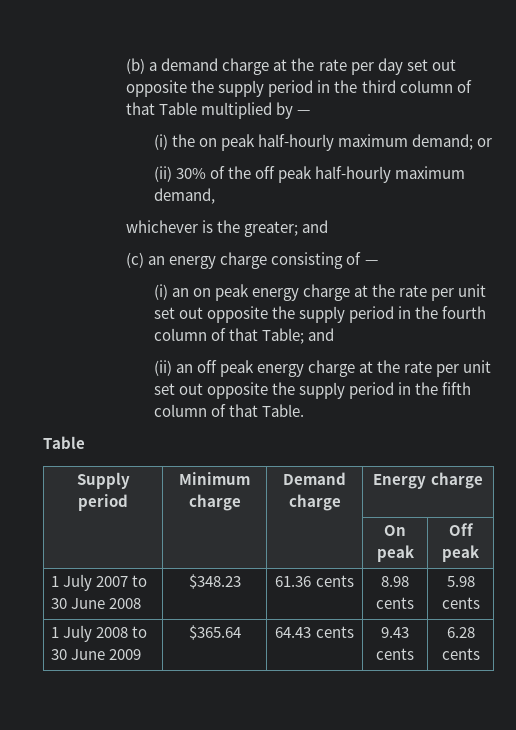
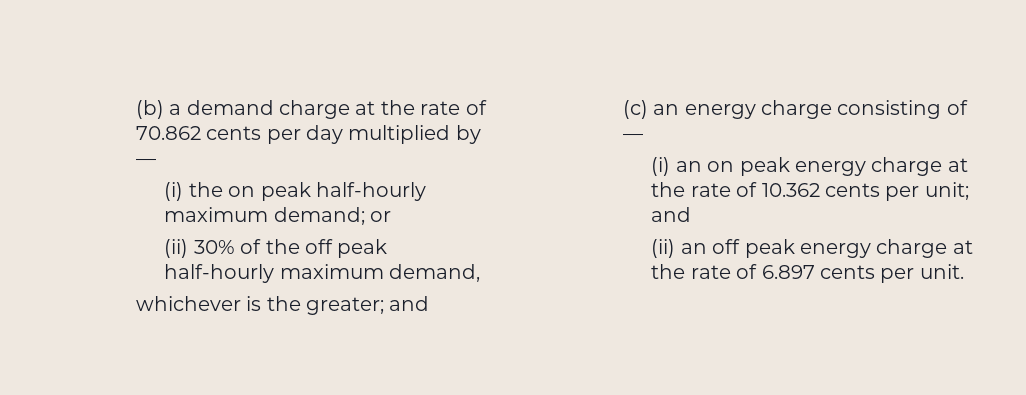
- (b) a demand charge at the rate per day set out opposite the supply period in the third column of that Table multiplied by —
+ (b) a demand charge at the rate of 70.862 cents per day multiplied by —
- (i) an on peak energy charge at the rate per unit set out opposite the supply period in the fourth column of that Table; and
+ (i) an on peak energy charge at the rate of 10.362 cents per unit; and
- (ii) an off peak energy charge at the rate per unit set out opposite the supply period in the fifth column of that Table.
- Table
- Supply period | Minimum charge | Demand charge | Energy charge
- | | | On peak | Off peak
- 1 July 2007 to 30 June 2008 | $348.23 | 61.36 cents | 8.98 cents | 5.98 cents
- 1 July 2008 to 30 June 2009 | $365.64 | 64.43 cents | 9.43 cents | 6.28 cents
+ (ii) an off peak energy charge at the rate of 6.897 cents per unit.

